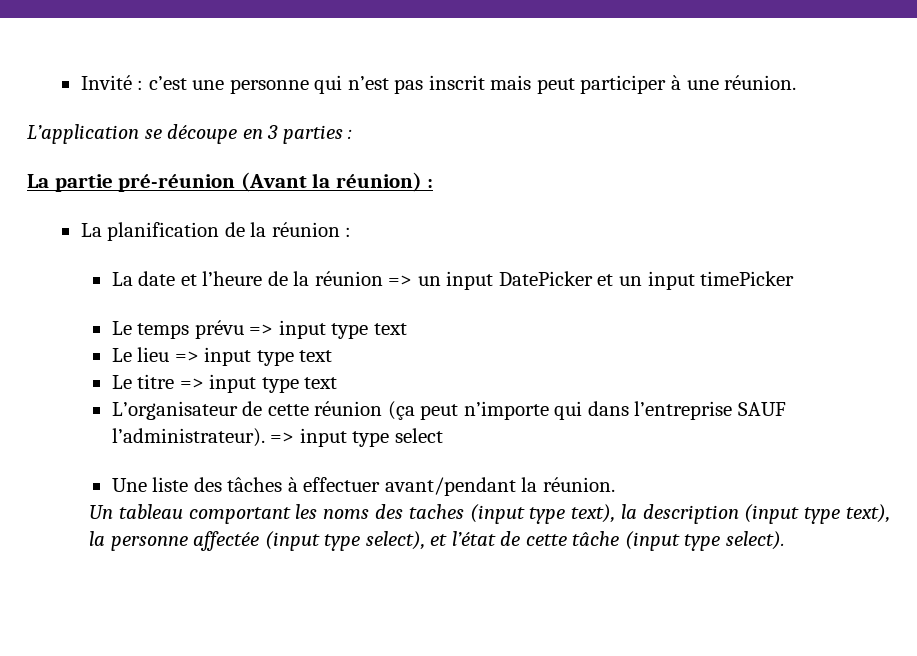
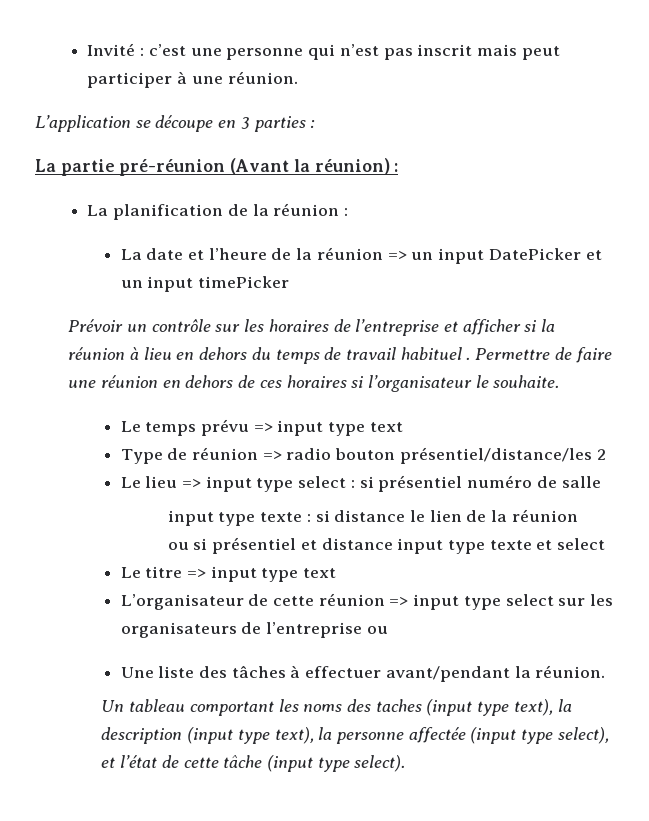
+ Prévoir un contrôle sur les horaires de l’entreprise et afficher si la réunion à lieu en dehors du temps de travail habituel . Permettre de faire une réunion en dehors de ces horaires si l’organisateur le souhaite.
+ Type de réunion => radio bouton présentiel/distance/les 2
- Le lieu => input type text
+ Le lieu => input type select : si présentiel numéro de salle
+ input type texte : si distance le lien de la réunion
+ ou si présentiel et distance input type texte et select
- L’organisateur de cette réunion (ça peut n’importe qui dans l’entreprise SAUF l’administrateur). => input type select
+ L’organisateur de cette réunion => input type select sur les organisateurs de l’entreprise ou

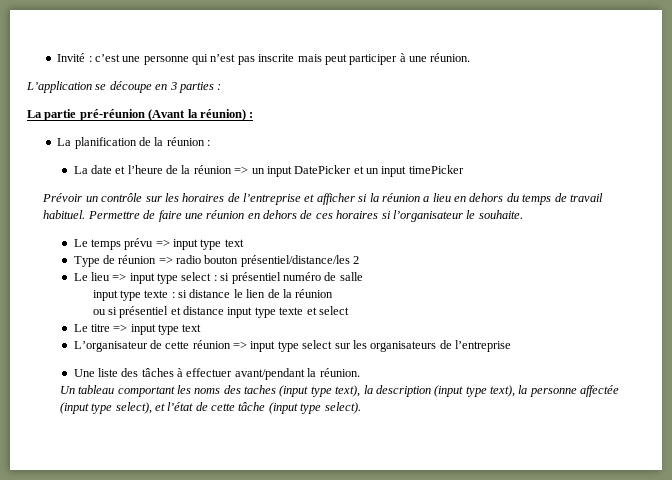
- Invité : c’est une personne qui n’est pas inscrit mais peut participer à une réunion.
+ Invité : c’est une personne qui n’est pas inscrite mais peut participer à une réunion.
- Prévoir un contrôle sur les horaires de l’entreprise et afficher si la réunion à lieu en dehors du temps de travail habituel .
+ Prévoir un contrôle sur les horaires de l’entreprise et afficher si la réunion a lieu en dehors du temps de travail habituel.
- L’organisateur de cette réunion => input type select sur les organisateurs de l’entreprise ou
+ L’organisateur de cette réunion => input type select sur les organisateurs de l’entreprise

